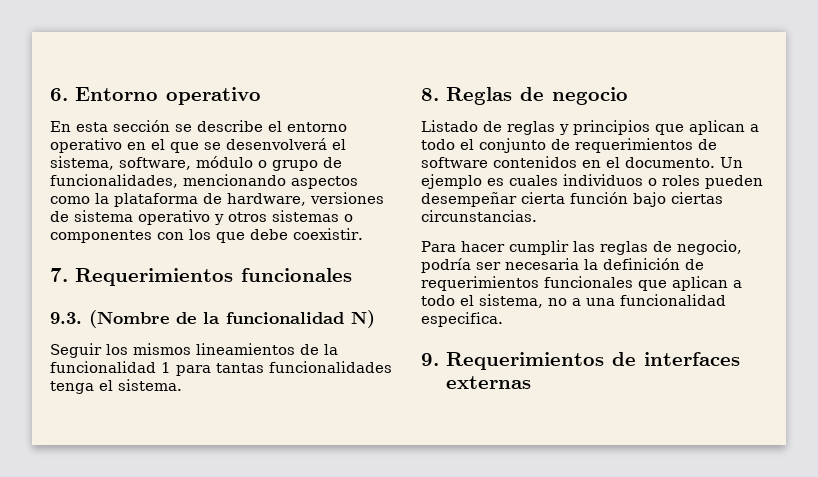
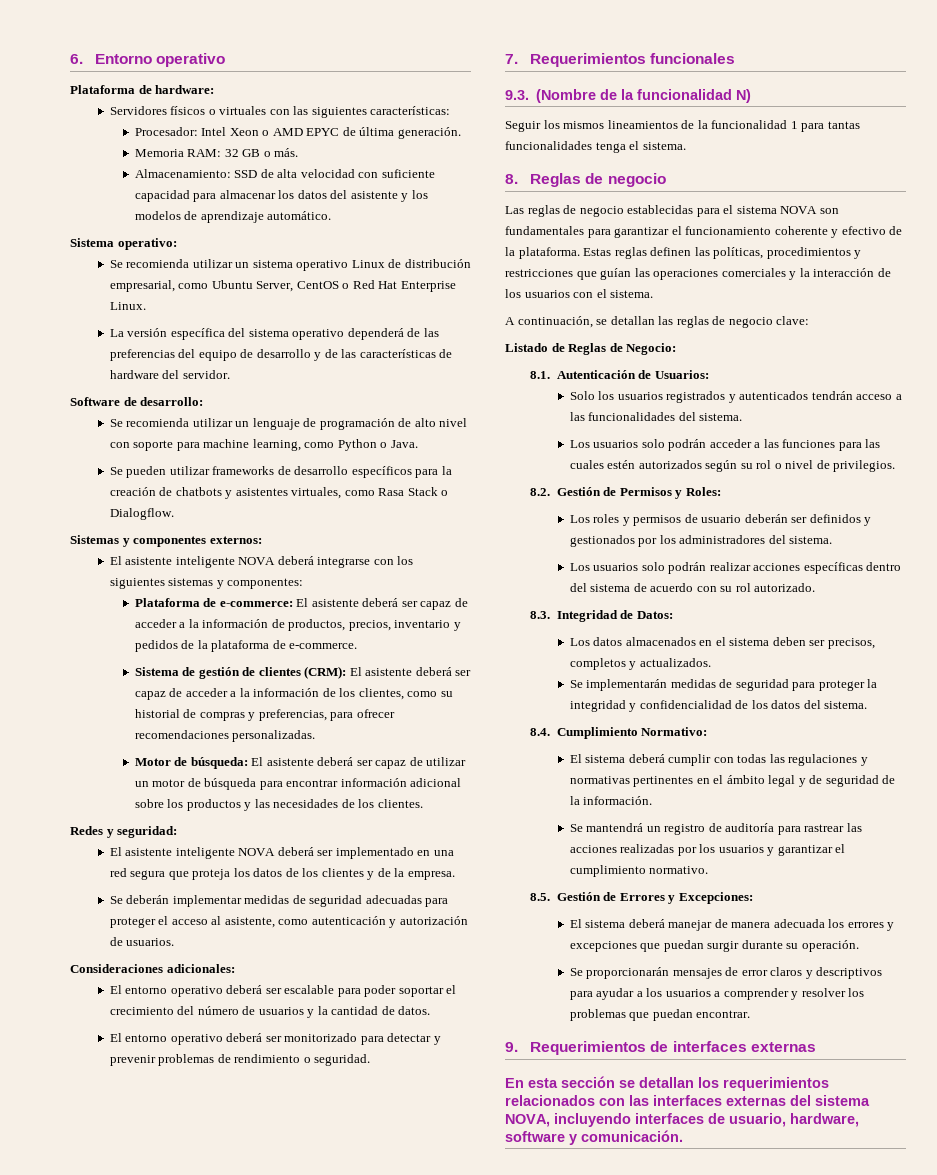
- En esta sección se describe el entorno operativo en el que se desenvolverá el sistema, software, módulo o grupo de funcionalidades, mencionando aspectos como la plataforma de hardware, versiones de sistema operativo y otros sistemas o componentes con los que debe coexistir.
+ Plataforma de hardware:
+ Servidores físicos o virtuales con las siguientes características:
+ Procesador: Intel Xeon o AMD EPYC de última generación.
+ Memoria RAM: 32 GB o más.
+ Almacenamiento: SSD de alta velocidad con suficiente capacidad para almacenar los datos del asistente y los modelos de aprendizaje automático.
+ Sistema operativo:
+ Se recomienda utilizar un sistema operativo Linux de distribución empresarial, como Ubuntu Server, CentOS o Red Hat Enterprise Linux.
+ La versión específica del sistema operativo dependerá de las preferencias del equipo de desarrollo y de las características de hardware del servidor.
+ Software de desarrollo:
+ Se recomienda utilizar un lenguaje de programación de alto nivel con soporte para machine learning, como Python o Java.
+ Se pueden utilizar frameworks de desarrollo específicos para la creación de chatbots y asistentes virtuales, como Rasa Stack o Dialogflow.
+ Sistemas y componentes externos:
+ El asistente inteligente NOVA deberá integrarse con los siguientes sistemas y componentes:
+ Plataforma de e-commerce: El asistente deberá ser capaz de acceder a la información de productos, precios, inventario y pedidos de la plataforma de e-commerce.
+ Sistema de gestión de clientes (CRM): El asistente deberá ser capaz de acceder a la información de los clientes, como su historial de compras y preferencias, para ofrecer recomendaciones personalizadas.
+ Motor de búsqueda: El asistente deberá ser capaz de utilizar un motor de búsqueda para encontrar información adicional sobre los productos y las necesidades de los clientes.
+ Redes y seguridad:
+ El asistente inteligente NOVA deberá ser implementado en una red segura que proteja los datos de los clientes y de la empresa.
+ Se deberán implementar medidas de seguridad adecuadas para proteger el acceso al asistente, como autenticación y autorización de usuarios.
+ Consideraciones adicionales:
+ El entorno operativo deberá ser escalable para poder soportar el crecimiento del número de usuarios y la cantidad de datos.
+ El entorno operativo deberá ser monitorizado para detectar y prevenir problemas de rendimiento o seguridad.
- Listado de reglas y principios que aplican a todo el conjunto de requerimientos de software contenidos en el documento. Un ejemplo es cuales individuos o roles pueden desempeñar cierta función bajo ciertas circunstancias.
- Para hacer cumplir las reglas de negocio, podría ser necesaria la definición de requerimientos funcionales que aplican a todo el sistema, no a una funcionalidad especifica.
+ Las reglas de negocio establecidas para el sistema NOVA son fundamentales para garantizar el funcionamiento coherente y efectivo de la plataforma. Estas reglas definen las políticas, procedimientos y restricciones que guían las operaciones comerciales y la interacción de los usuarios con el sistema.
+ A continuación, se detallan las reglas de negocio clave:
+ Listado de Reglas de Negocio:
+ 8.1. Autenticación de Usuarios:
+ Solo los usuarios registrados y autenticados tendrán acceso a las funcionalidades del sistema.
+ Los usuarios solo podrán acceder a las funciones para las cuales estén autorizados según su rol o nivel de privilegios.
+ 8.2. Gestión de Permisos y Roles:
+ Los roles y permisos de usuario deberán ser definidos y gestionados por los administradores del sistema.
+ Los usuarios solo podrán realizar acciones específicas dentro del sistema de acuerdo con su rol autorizado.
+ 8.3. Integridad de Datos:
+ Los datos almacenados en el sistema deben ser precisos, completos y actualizados.
+ Se implementarán medidas de seguridad para proteger la integridad y confidencialidad de los datos del sistema.
+ 8.4. Cumplimiento Normativo:
+ El sistema deberá cumplir con todas las regulaciones y normativas pertinentes en el ámbito legal y de seguridad de la información.
+ Se mantendrá un registro de auditoría para rastrear las acciones realizadas por los usuarios y garantizar el cumplimiento normativo.
+ 8.5. Gestión de Errores y Excepciones:
+ El sistema deberá manejar de manera adecuada los errores y excepciones que puedan surgir durante su operación.
+ Se proporcionarán mensajes de error claros y descriptivos para ayudar a los usuarios a comprender y resolver los problemas que puedan encontrar.
+ En esta sección se detallan los requerimientos relacionados con las interfaces externas del sistema NOVA, incluyendo interfaces de usuario, hardware, software y comunicación.

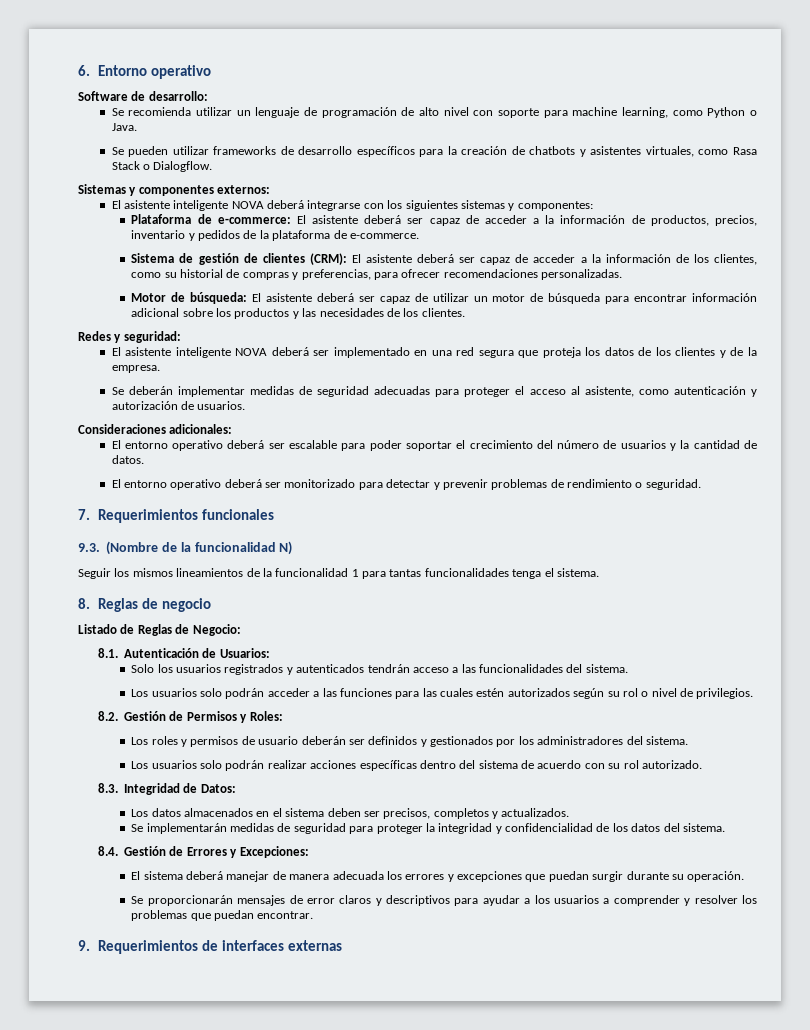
- Plataforma de hardware:
- Servidores físicos o virtuales con las siguientes características:
- Procesador: Intel Xeon o AMD EPYC de última generación.
- Memoria RAM: 32 GB o más.
- Almacenamiento: SSD de alta velocidad con suficiente capacidad para almacenar los datos del asistente y los modelos de aprendizaje automático.
- Sistema operativo:
- Se recomienda utilizar un sistema operativo Linux de distribución empresarial, como Ubuntu Server, CentOS o Red Hat Enterprise Linux.
- La versión específica del sistema operativo dependerá de las preferencias del equipo de desarrollo y de las características de hardware del servidor.
- Las reglas de negocio establecidas para el sistema NOVA son fundamentales para garantizar el funcionamiento coherente y efectivo de la plataforma. Estas reglas definen las políticas, procedimientos y restricciones que guían las operaciones comerciales y la interacción de los usuarios con el sistema.
- A continuación, se detallan las reglas de negocio clave:
- 8.4. Cumplimiento Normativo:
- El sistema deberá cumplir con todas las regulaciones y normativas pertinentes en el ámbito legal y de seguridad de la información.
- Se mantendrá un registro de auditoría para rastrear las acciones realizadas por los usuarios y garantizar el cumplimiento normativo.
- 8.5. Gestión de Errores y Excepciones:
+ 8.4. Gestión de Errores y Excepciones:
- En esta sección se detallan los requerimientos relacionados con las interfaces externas del sistema NOVA, incluyendo interfaces de usuario, hardware, software y comunicación.

